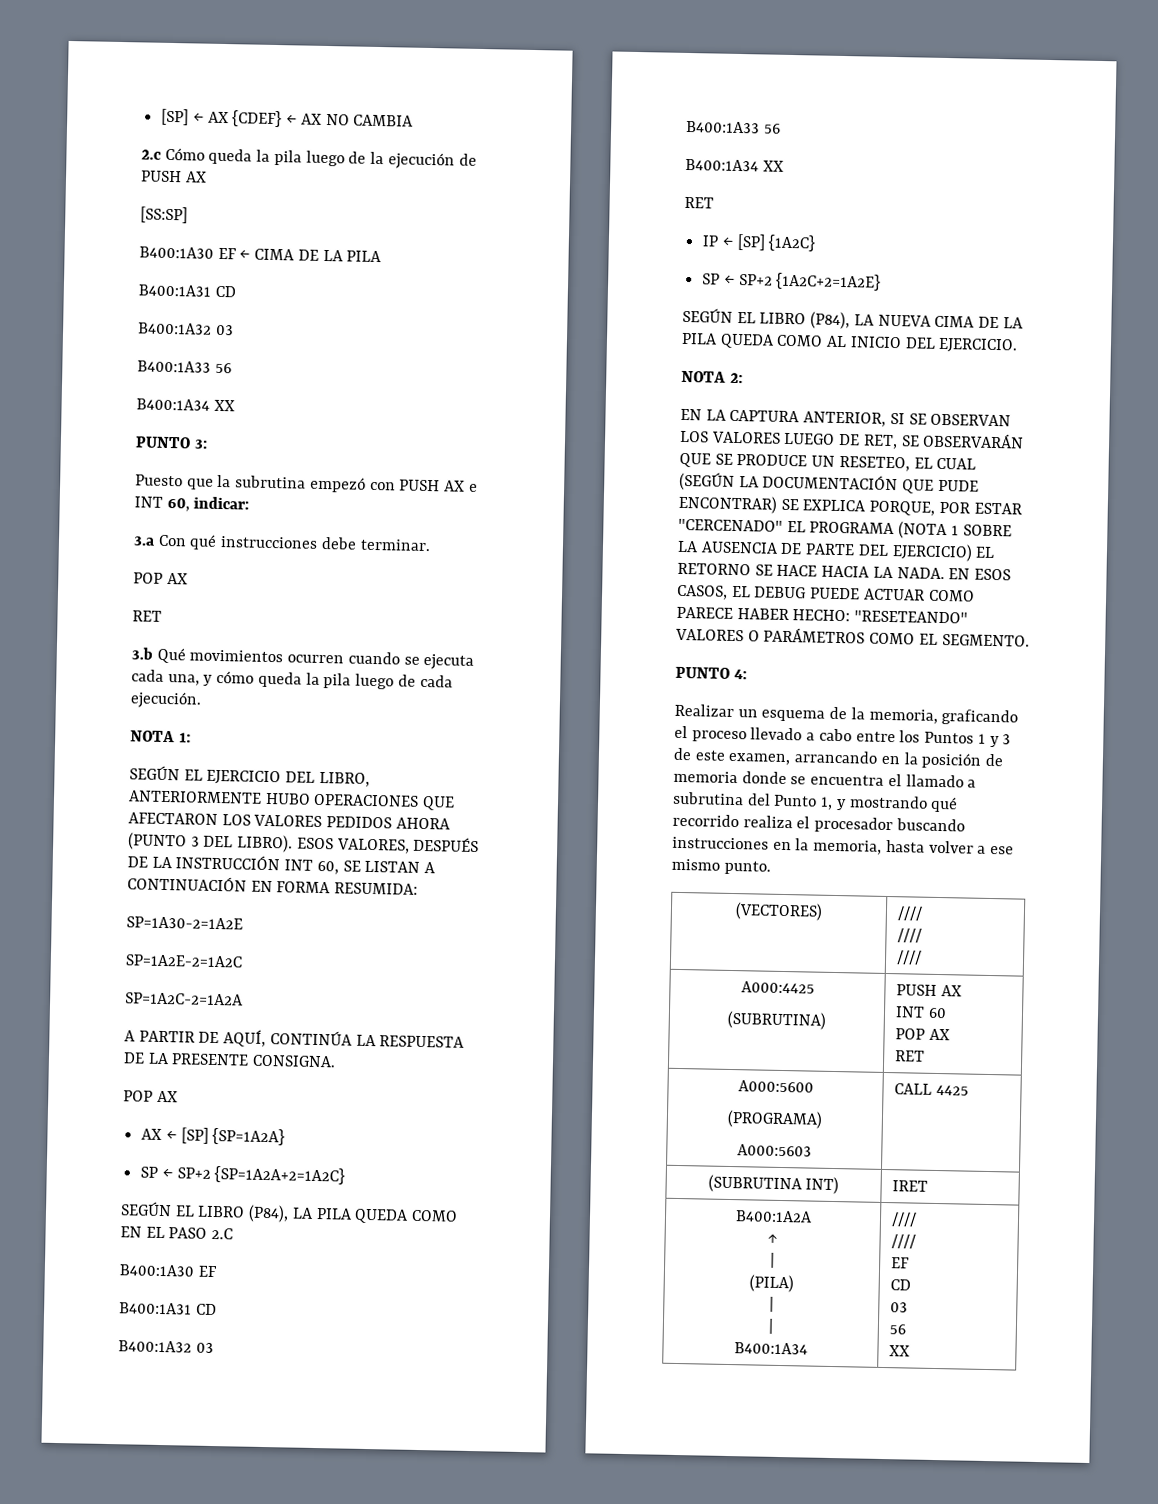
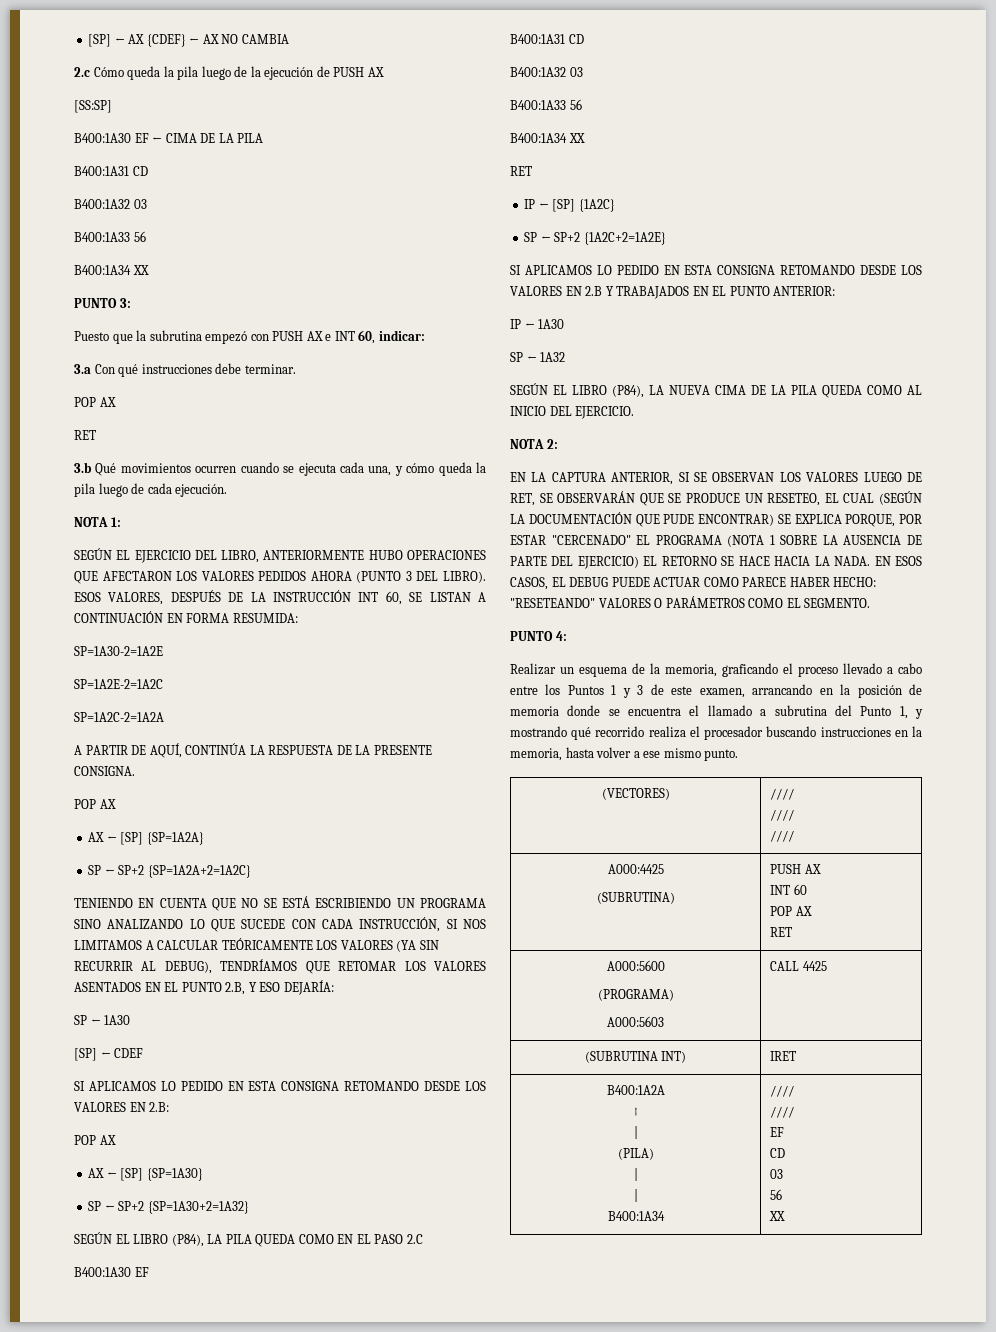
+ TENIENDO EN CUENTA QUE NO SE ESTÁ ESCRIBIENDO UN PROGRAMA SINO ANALIZANDO LO QUE SUCEDE CON CADA INSTRUCCIÓN, SI NOS LIMITAMOS A CALCULAR TEÓRICAMENTE LOS VALORES (YA SIN RECURRIR AL DEBUG), TENDRÍAMOS QUE RETOMAR LOS VALORES ASENTADOS EN EL PUNTO 2.B, Y ESO DEJARÍA:
+ SP ← 1A30
+ [SP] ← CDEF
+ SI APLICAMOS LO PEDIDO EN ESTA CONSIGNA RETOMANDO DESDE LOS VALORES EN 2.B:
+ POP AX
+ AX ← [SP] {SP=1A30}
+ SP ← SP+2 {SP=1A30+2=1A32}
+ SI APLICAMOS LO PEDIDO EN ESTA CONSIGNA RETOMANDO DESDE LOS VALORES EN 2.B Y TRABAJADOS EN EL PUNTO ANTERIOR:
+ IP ← 1A30
+ SP ← 1A32

